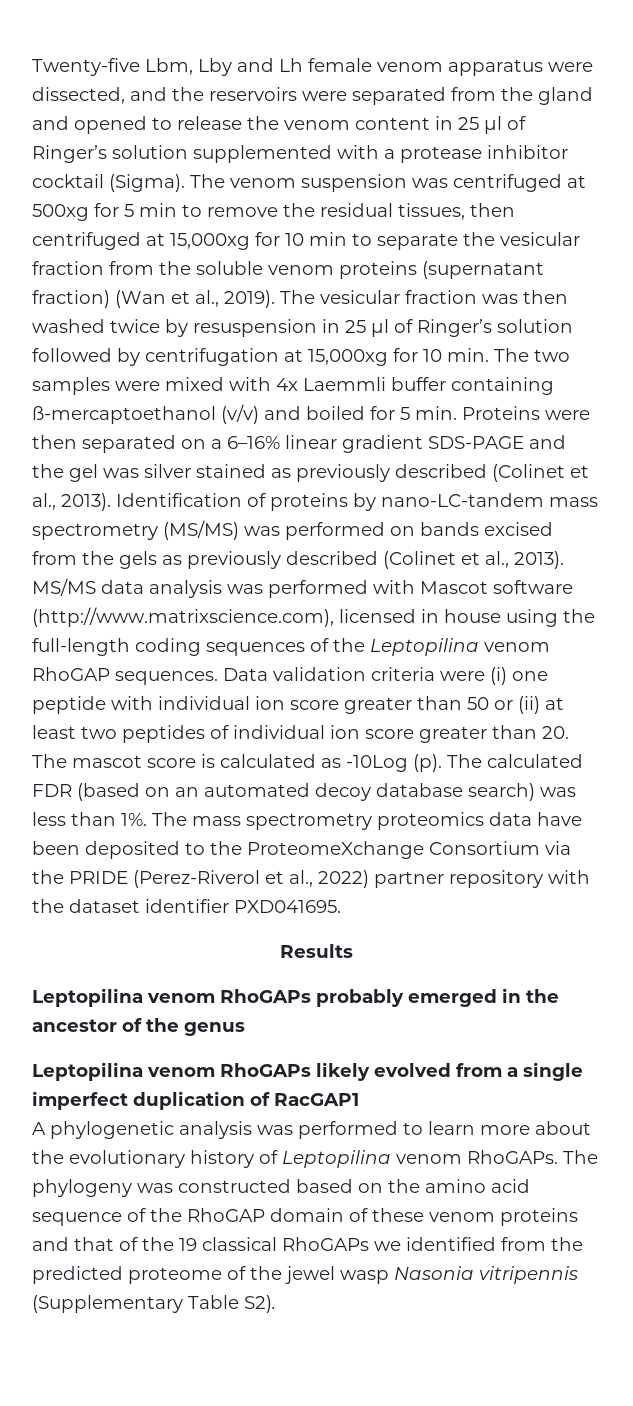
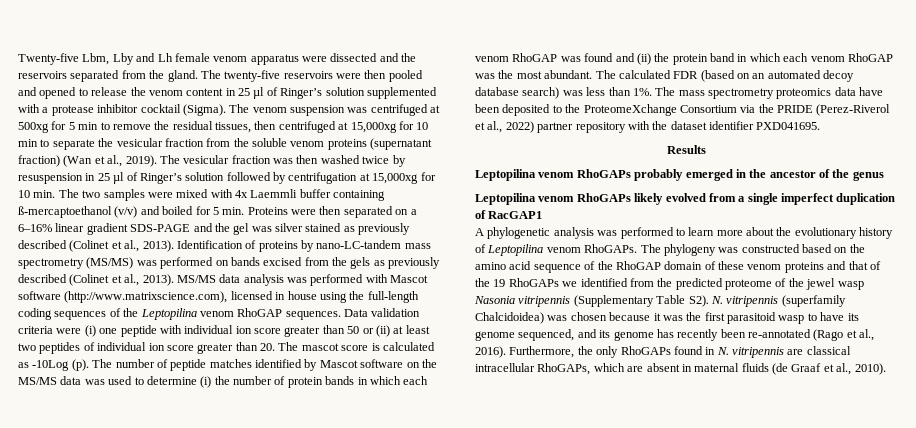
- Twenty-five Lbm, Lby and Lh female venom apparatus were dissected, and the reservoirs were separated from the gland and opened to release the venom content in 25 µl of Ringer’s solution supplemented with a protease inhibitor cocktail (Sigma).
+ Twenty-five Lbm, Lby and Lh female venom apparatus were dissected and the reservoirs separated from the gland. The twenty-five reservoirs were then pooled and opened to release the venom content in 25 µl of Ringer’s solution supplemented with a protease inhibitor cocktail (Sigma).
- The calculated FDR (based on an automated decoy database search) was less than 1%.
+ The number of peptide matches identified by Mascot software on the MS/MS data was used to determine (i) the number of protein bands in which each venom RhoGAP was found and (ii) the protein band in which each venom RhoGAP was the most abundant. The calculated FDR (based on an automated decoy database search) was less than 1%.
- The phylogeny was constructed based on the amino acid sequence of the RhoGAP domain of these venom proteins and that of the 19 classical RhoGAPs we identified from the predicted proteome of the jewel wasp Nasonia vitripennis (Supplementary Table S2).
+ The phylogeny was constructed based on the amino acid sequence of the RhoGAP domain of these venom proteins and that of the 19 RhoGAPs we identified from the predicted proteome of the jewel wasp Nasonia vitripennis (Supplementary Table S2). N. vitripennis (superfamily Chalcidoidea) was chosen because it was the first parasitoid wasp to have its genome sequenced, and its genome has recently been re-annotated (Rago et al., 2016). Furthermore, the only RhoGAPs found in N. vitripennis are classical intracellular RhoGAPs, which are absent in maternal fluids (de Graaf et al., 2010).

